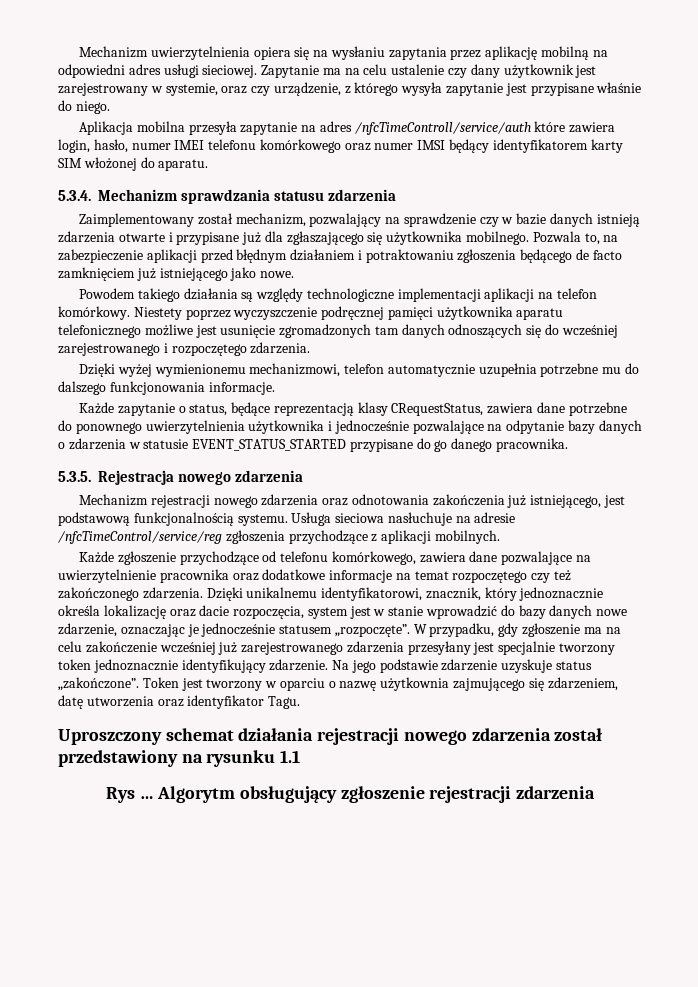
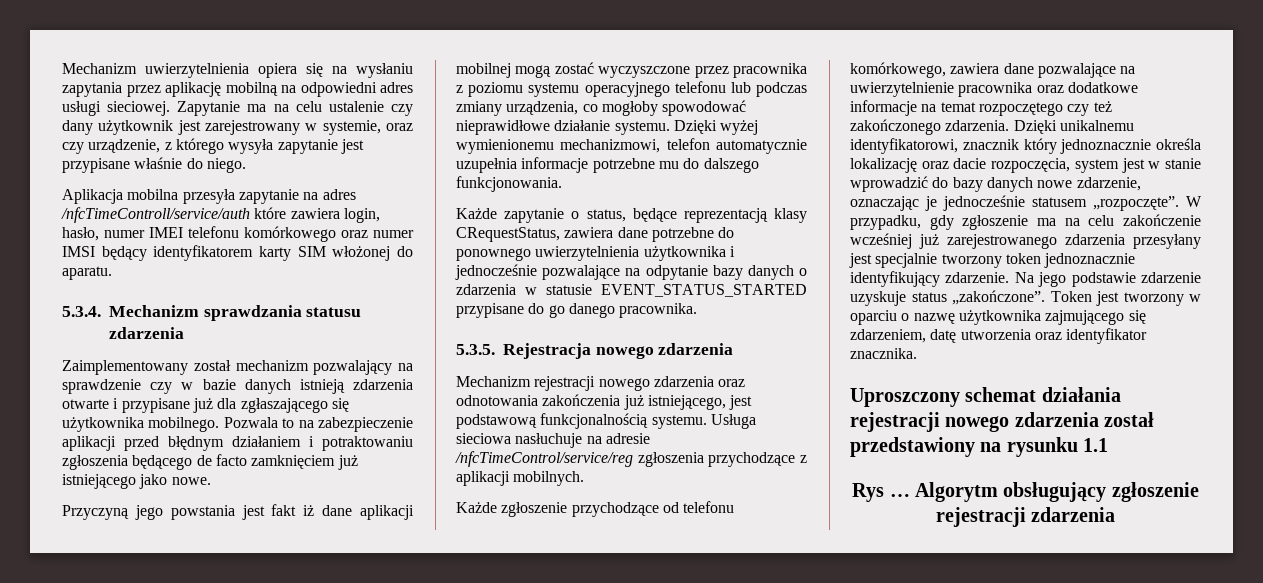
- Zaimplementowany został mechanizm, pozwalający na sprawdzenie czy w bazie danych istnieją zdarzenia otwarte i przypisane już dla zgłaszającego się użytkownika mobilnego.
+ Zaimplementowany został mechanizm pozwalający na sprawdzenie czy w bazie danych istnieją zdarzenia otwarte i przypisane już dla zgłaszającego się użytkownika mobilnego.
- Pozwala to, na zabezpieczenie aplikacji przed błędnym działaniem i potraktowaniu zgłoszenia będącego de facto zamknięciem już istniejącego jako nowe.
+ Pozwala to na zabezpieczenie aplikacji przed błędnym działaniem i potraktowaniu zgłoszenia będącego de facto zamknięciem już istniejącego jako nowe.
- Powodem takiego działania są względy technologiczne implementacji aplikacji na telefon komórkowy. Niestety poprzez wyczyszczenie podręcznej pamięci użytkownika aparatu telefonicznego możliwe jest usunięcie zgromadzonych tam danych odnoszących się do wcześniej zarejestrowanego i rozpoczętego zdarzenia.
- Dzięki wyżej wymienionemu mechanizmowi, telefon automatycznie uzupełnia potrzebne mu do dalszego funkcjonowania informacje.
+ Przyczyną jego powstania jest fakt iż dane aplikacji mobilnej mogą zostać wyczyszczone przez pracownika z poziomu systemu operacyjnego telefonu lub podczas zmiany urządzenia, co mogłoby spowodować nieprawidłowe działanie systemu. Dzięki wyżej wymienionemu mechanizmowi, telefon automatycznie uzupełnia informacje potrzebne mu do dalszego funkcjonowania.
- Dzięki unikalnemu identyfikatorowi, znacznik, który jednoznacznie określa lokalizację oraz dacie rozpoczęcia, system jest w stanie wprowadzić do bazy danych nowe zdarzenie, oznaczając je jednocześnie statusem „rozpoczęte”.
+ Dzięki unikalnemu identyfikatorowi, znacznik który jednoznacznie określa lokalizację oraz dacie rozpoczęcia, system jest w stanie wprowadzić do bazy danych nowe zdarzenie, oznaczając je jednocześnie statusem „rozpoczęte”.
- Token jest tworzony w oparciu o nazwę użytkownia zajmującego się zdarzeniem, datę utworzenia oraz identyfikator Tagu.
+ Token jest tworzony w oparciu o nazwę użytkownika zajmującego się zdarzeniem, datę utworzenia oraz identyfikator znacznika.

